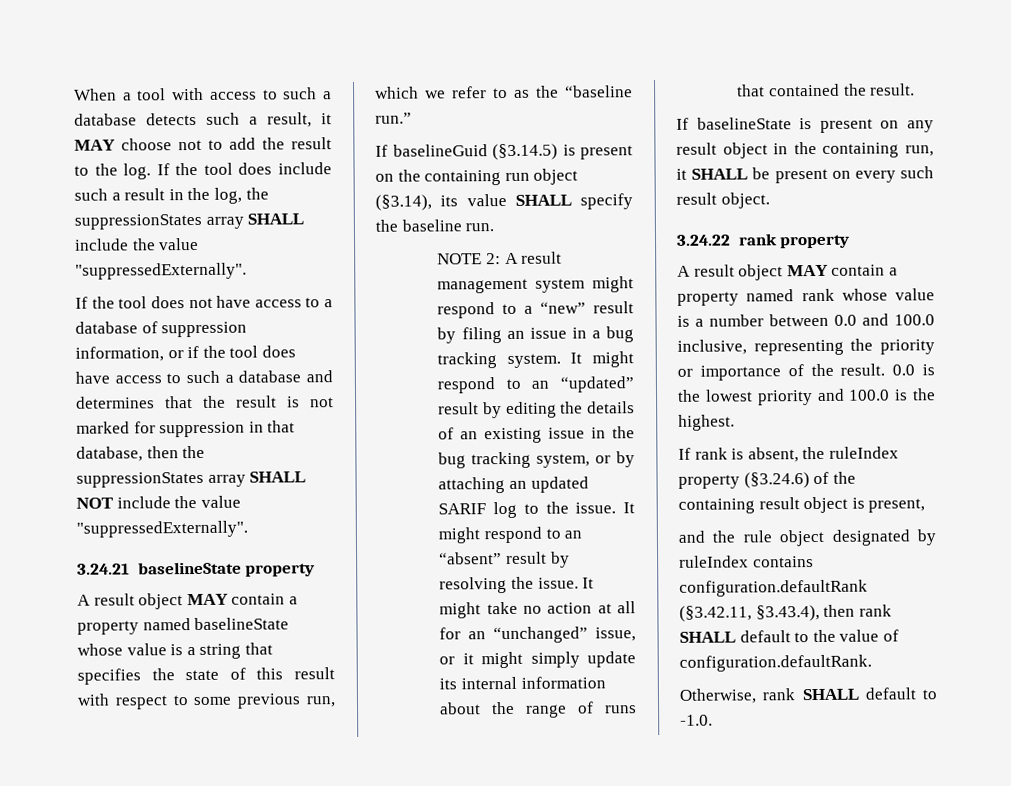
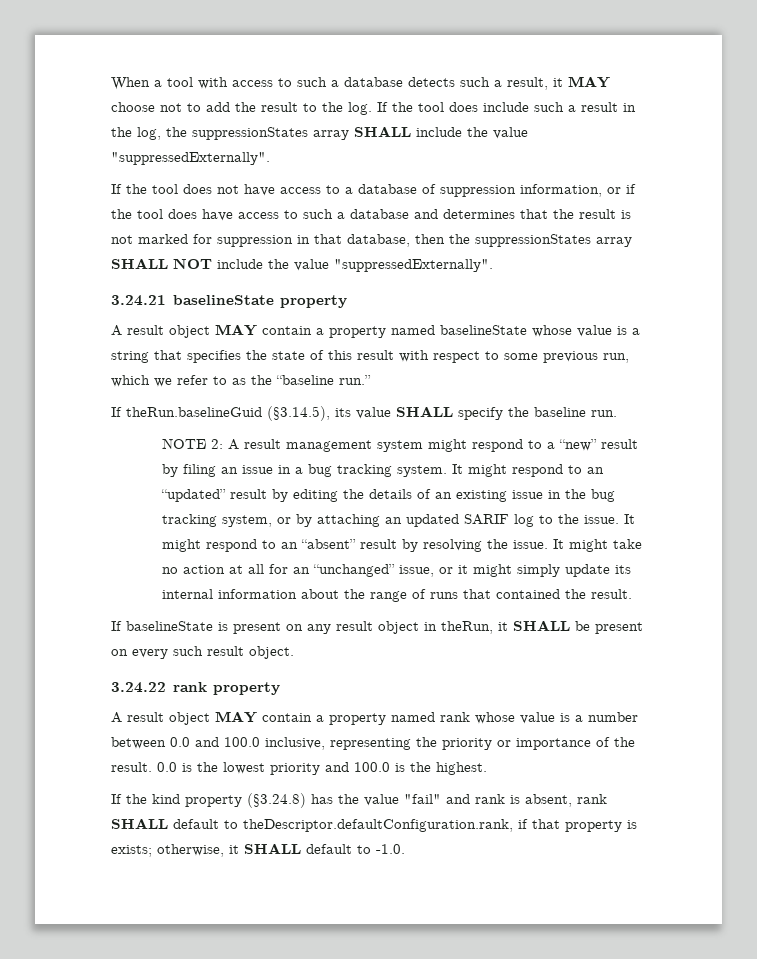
- If baselineGuid (§3.14.5) is present on the containing run object (§3.14), its value SHALL specify the baseline run.
+ If theRun.baselineGuid (§3.14.5), its value SHALL specify the baseline run.
- If baselineState is present on any result object in the containing run, it SHALL be present on every such result object.
+ If baselineState is present on any result object in theRun, it SHALL be present on every such result object.
- If rank is absent, the ruleIndex property (§3.24.6) of the containing result object is present,
- and the rule object designated by ruleIndex contains configuration.defaultRank (§3.42.11, §3.43.4), then rank SHALL default to the value of configuration.defaultRank.
- Otherwise, rank SHALL default to -1.0.
+ If the kind property (§3.24.8) has the value "fail" and rank is absent, rank SHALL default to theDescriptor.defaultConfiguration.rank, if that property is exists; otherwise, it SHALL default to -1.0.

